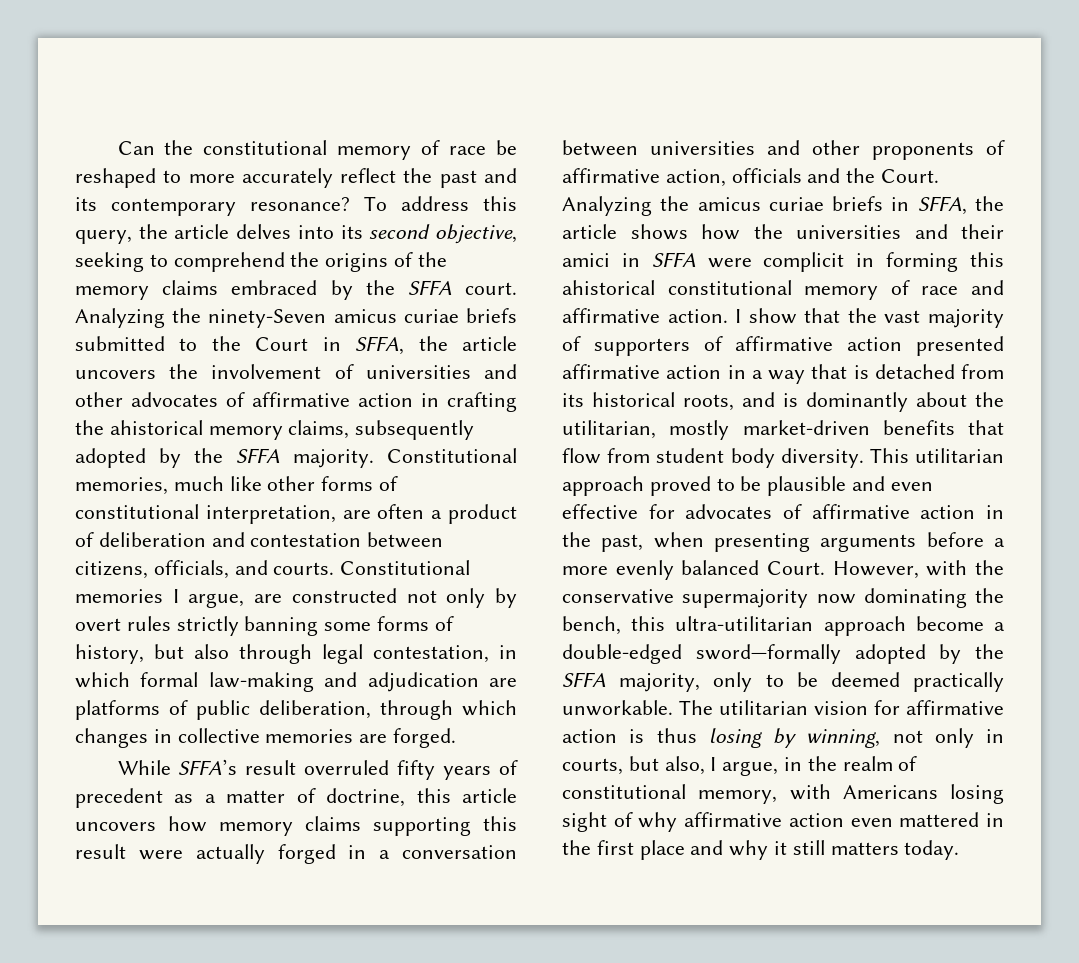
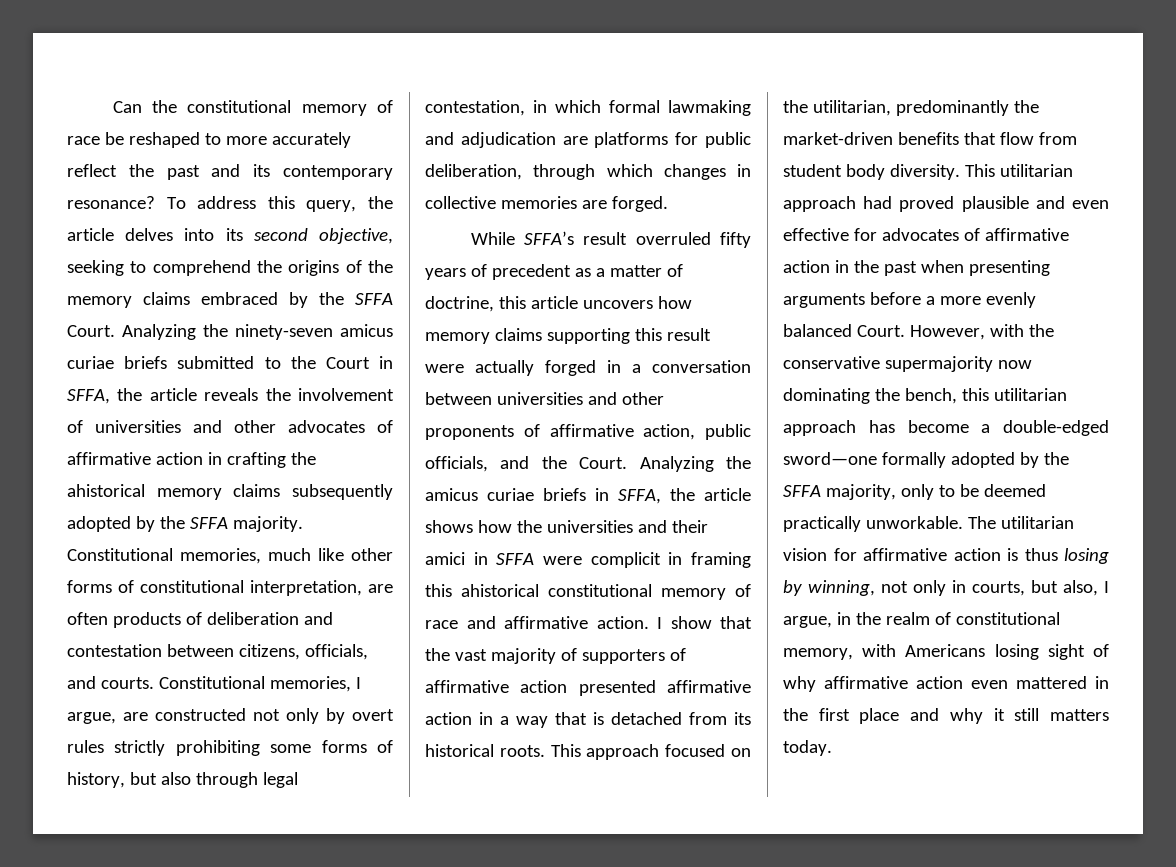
- To address this query, the article delves into its second objective, seeking to comprehend the origins of the memory claims embraced by the SFFA court. Analyzing the ninety-Seven amicus curiae briefs submitted to the Court in SFFA, the article uncovers the involvement of universities and other advocates of affirmative action in crafting the ahistorical memory claims, subsequently adopted by the SFFA majority.
+ To address this query, the article delves into its second objective, seeking to comprehend the origins of the memory claims embraced by the SFFA Court. Analyzing the ninety-seven amicus curiae briefs submitted to the Court in SFFA, the article reveals the involvement of universities and other advocates of affirmative action in crafting the ahistorical memory claims subsequently adopted by the SFFA majority.
- Constitutional memories, much like other forms of constitutional interpretation, are often a product of deliberation and contestation between citizens, officials, and courts.
+ Constitutional memories, much like other forms of constitutional interpretation, are often products of deliberation and contestation between citizens, officials, and courts.
- Constitutional memories I argue, are constructed not only by overt rules strictly banning some forms of history, but also through legal contestation, in which formal law-making and adjudication are platforms of public deliberation, through which changes in collective memories are forged.
+ Constitutional memories, I argue, are constructed not only by overt rules strictly prohibiting some forms of history, but also through legal contestation, in which formal lawmaking and adjudication are platforms for public deliberation, through which changes in collective memories are forged.
- While SFFA’s result overruled fifty years of precedent as a matter of doctrine, this article uncovers how memory claims supporting this result were actually forged in a conversation between universities and other proponents of affirmative action, officials and the Court.
+ While SFFA’s result overruled fifty years of precedent as a matter of doctrine, this article uncovers how memory claims supporting this result were actually forged in a conversation between universities and other proponents of affirmative action, public officials, and the Court.
- Analyzing the amicus curiae briefs in SFFA, the article shows how the universities and their amici in SFFA were complicit in forming this ahistorical constitutional memory of race and affirmative action.
+ Analyzing the amicus curiae briefs in SFFA, the article shows how the universities and their amici in SFFA were complicit in framing this ahistorical constitutional memory of race and affirmative action.
- I show that the vast majority of supporters of affirmative action presented affirmative action in a way that is detached from its historical roots, and is dominantly about the utilitarian, mostly market-driven benefits that flow from student body diversity.
+ I show that the vast majority of supporters of affirmative action presented affirmative action in a way that is detached from its historical roots. This approach focused on the utilitarian, predominantly the market-driven benefits that flow from student body diversity.
- This utilitarian approach proved to be plausible and even effective for advocates of affirmative action in the past, when presenting arguments before a more evenly balanced Court.
+ This utilitarian approach had proved plausible and even effective for advocates of affirmative action in the past when presenting arguments before a more evenly balanced Court.
- However, with the conservative supermajority now dominating the bench, this ultra-utilitarian approach become a double-edged sword—formally adopted by the SFFA majority, only to be deemed practically unworkable.
+ However, with the conservative supermajority now dominating the bench, this utilitarian approach has become a double-edged sword—one formally adopted by the SFFA majority, only to be deemed practically unworkable.

